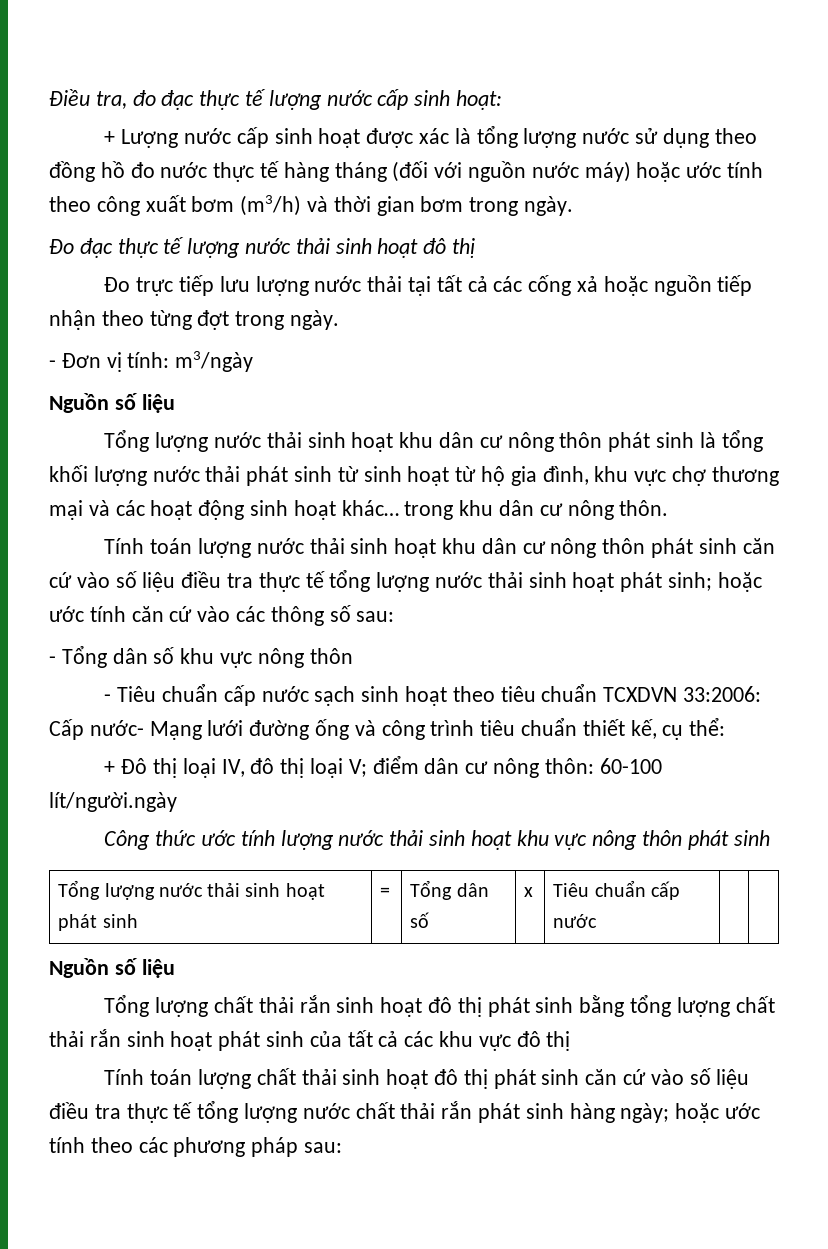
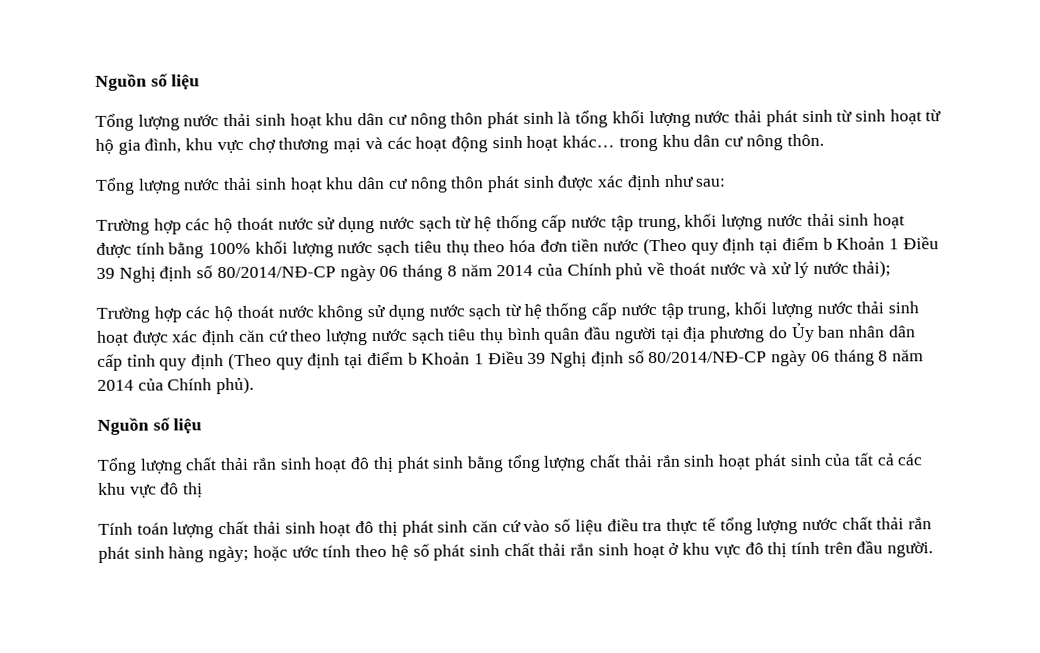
- Điều tra, đo đạc thực tế lượng nước cấp sinh hoạt:
- + Lượng nước cấp sinh hoạt được xác là tổng lượng nước sử dụng theo đồng hồ đo nước thực tế hàng tháng (đối với nguồn nước máy) hoặc ước tính theo công xuất bơm (m3/h) và thời gian bơm trong ngày.
- Đo đạc thực tế lượng nước thải sinh hoạt đô thị
- Đo trực tiếp lưu lượng nước thải tại tất cả các cống xả hoặc nguồn tiếp nhận theo từng đợt trong ngày.
- - Đơn vị tính: m3/ngày
- Tính toán lượng nước thải sinh hoạt khu dân cư nông thôn phát sinh căn cứ vào số liệu điều tra thực tế tổng lượng nước thải sinh hoạt phát sinh; hoặc ước tính căn cứ vào các thông số sau:
- - Tổng dân số khu vực nông thôn
- - Tiêu chuẩn cấp nước sạch sinh hoạt theo tiêu chuẩn TCXDVN 33:2006: Cấp nước- Mạng lưới đường ống và công trình tiêu chuẩn thiết kế, cụ thể:
- + Đô thị loại IV, đô thị loại V; điểm dân cư nông thôn: 60-100 lít/người.ngày
- Công thức ước tính lượng nước thải sinh hoạt khu vực nông thôn phát sinh
- Tổng lượng nước thải sinh hoạt phát sinh | = | Tổng dân số | x | Tiêu chuẩn cấp nước | |
+ Tổng lượng nước thải sinh hoạt khu dân cư nông thôn phát sinh được xác định như sau:
+ Trường hợp các hộ thoát nước sử dụng nước sạch từ hệ thống cấp nước tập trung, khối lượng nước thải sinh hoạt được tính bằng 100% khối lượng nước sạch tiêu thụ theo hóa đơn tiền nước (Theo quy định tại điểm b Khoản 1 Điều 39 Nghị định số 80/2014/NĐ-CP ngày 06 tháng 8 năm 2014 của Chính phủ về thoát nước và xử lý nước thải);
+ Trường hợp các hộ thoát nước không sử dụng nước sạch từ hệ thống cấp nước tập trung, khối lượng nước thải sinh hoạt được xác định căn cứ theo lượng nước sạch tiêu thụ bình quân đầu người tại địa phương do Ủy ban nhân dân cấp tỉnh quy định (Theo quy định tại điểm b Khoản 1 Điều 39 Nghị định số 80/2014/NĐ-CP ngày 06 tháng 8 năm 2014 của Chính phủ).
- Tính toán lượng chất thải sinh hoạt đô thị phát sinh căn cứ vào số liệu điều tra thực tế tổng lượng nước chất thải rắn phát sinh hàng ngày; hoặc ước tính theo các phương pháp sau:
+ Tính toán lượng chất thải sinh hoạt đô thị phát sinh căn cứ vào số liệu điều tra thực tế tổng lượng nước chất thải rắn phát sinh hàng ngày; hoặc ước tính theo hệ số phát sinh chất thải rắn sinh hoạt ở khu vực đô thị tính trên đầu người.

